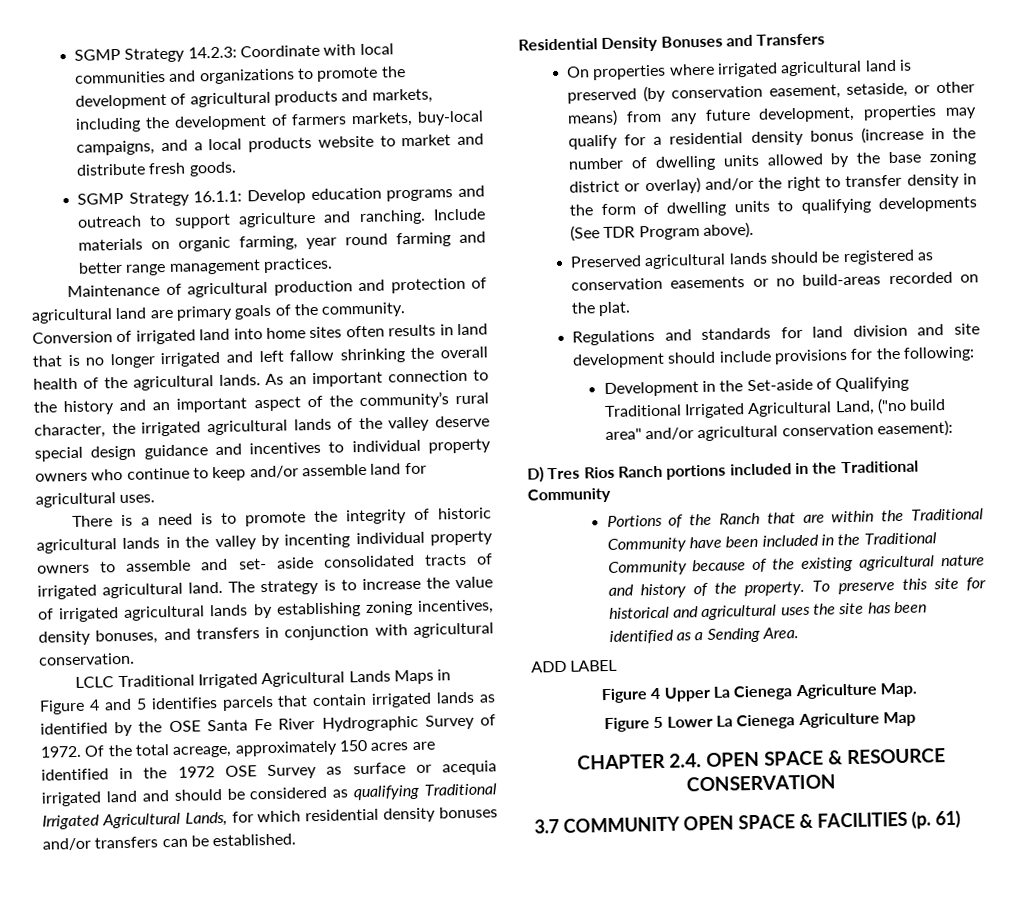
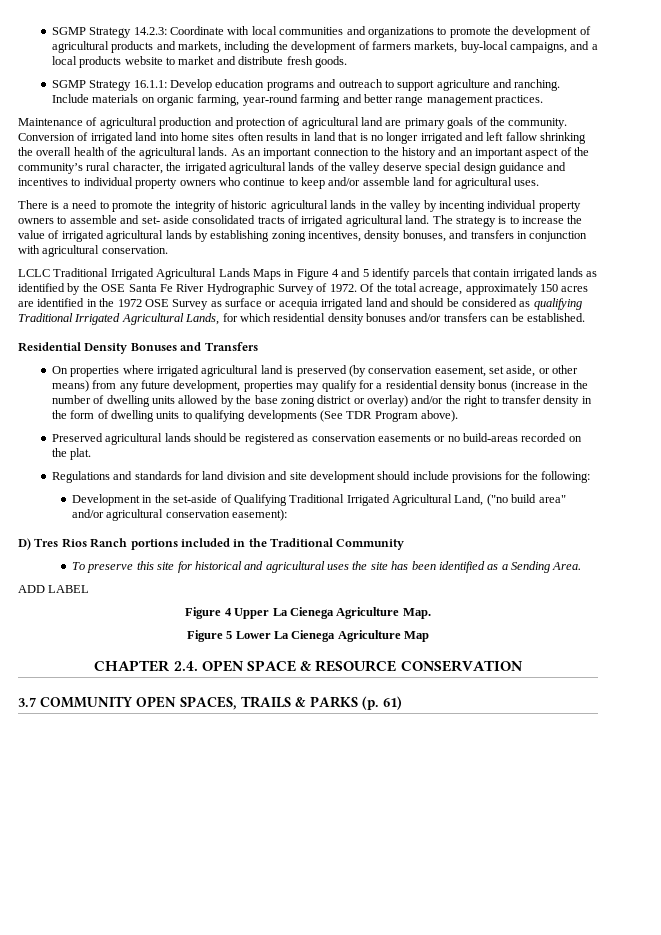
- Include materials on organic farming, year round farming and better range management practices.
+ Include materials on organic farming, year-round farming and better range management practices.
- There is a need is to promote the integrity of historic agricultural lands in the valley by incenting individual property owners to assemble and set- aside consolidated tracts of irrigated agricultural land.
+ There is a need to promote the integrity of historic agricultural lands in the valley by incenting individual property owners to assemble and set- aside consolidated tracts of irrigated agricultural land.
- LCLC Traditional Irrigated Agricultural Lands Maps in Figure 4 and 5 identifies parcels that contain irrigated lands as identified by the OSE Santa Fe River Hydrographic Survey of 1972.
+ LCLC Traditional Irrigated Agricultural Lands Maps in Figure 4 and 5 identify parcels that contain irrigated lands as identified by the OSE Santa Fe River Hydrographic Survey of 1972.
- On properties where irrigated agricultural land is preserved (by conservation easement, setaside, or other means) from any future development, properties may qualify for a residential density bonus (increase in the number of dwelling units allowed by the base zoning district or overlay) and/or the right to transfer density in the form of dwelling units to qualifying developments (See TDR Program above).
+ On properties where irrigated agricultural land is preserved (by conservation easement, set aside, or other means) from any future development, properties may qualify for a residential density bonus (increase in the number of dwelling units allowed by the base zoning district or overlay) and/or the right to transfer density in the form of dwelling units to qualifying developments (See TDR Program above).
- Development in the Set-aside of Qualifying Traditional Irrigated Agricultural Land, ("no build area" and/or agricultural conservation easement):
+ Development in the set-aside of Qualifying Traditional Irrigated Agricultural Land, ("no build area" and/or agricultural conservation easement):
- Portions of the Ranch that are within the Traditional Community have been included in the Traditional Community because of the existing agricultural nature and history of the property.
- 3.7 COMMUNITY OPEN SPACE & FACILITIES (p. 61)
+ 3.7 COMMUNITY OPEN SPACES, TRAILS & PARKS (p. 61)

